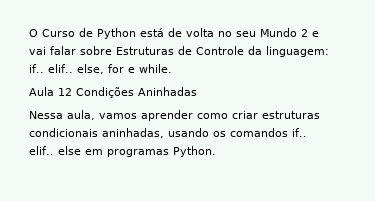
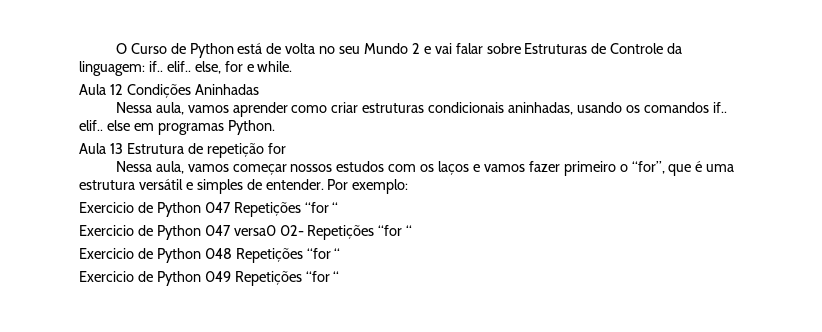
+ Aula 13 Estrutura de repetição for
+ Nessa aula, vamos começar nossos estudos com os laços e vamos fazer primeiro o “for”, que é uma estrutura versátil e simples de entender. Por exemplo:
+ Exercicio de Python 047 Repetições “for “
+ Exercicio de Python 047 versa0 02- Repetições “for “
+ Exercicio de Python 048 Repetições “for “
+ Exercicio de Python 049 Repetições “for “

